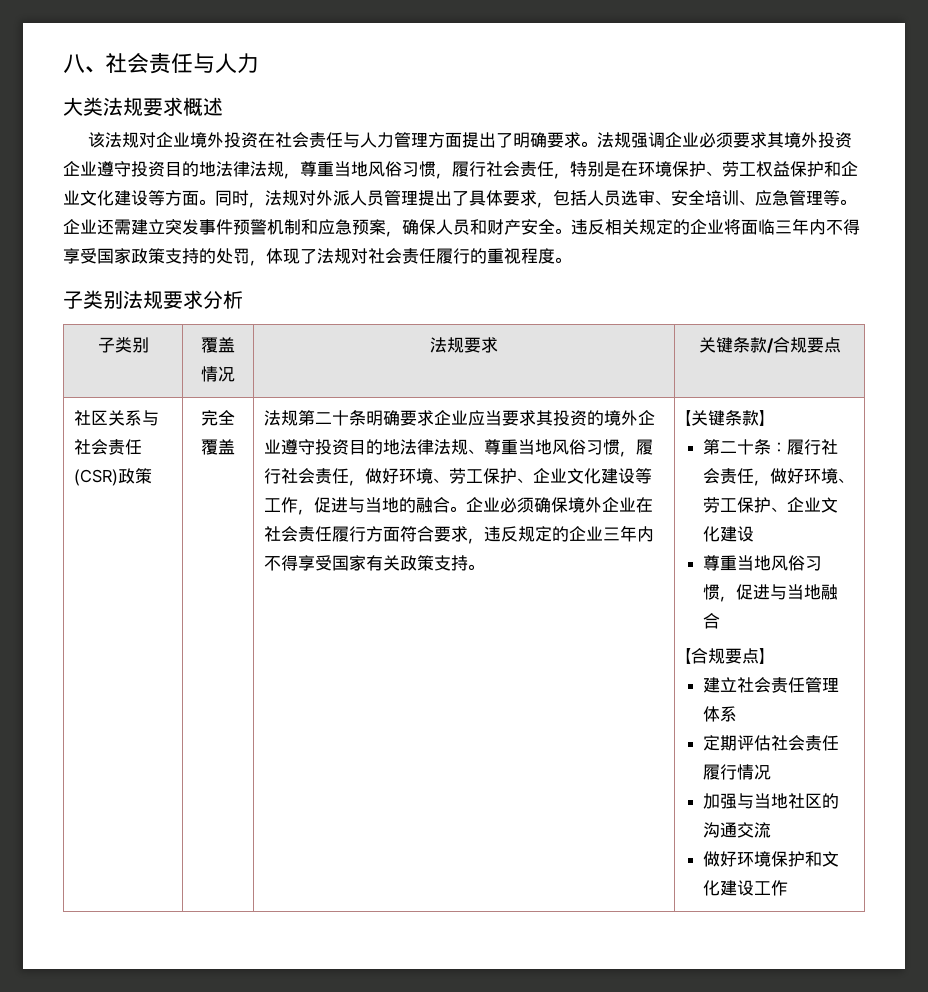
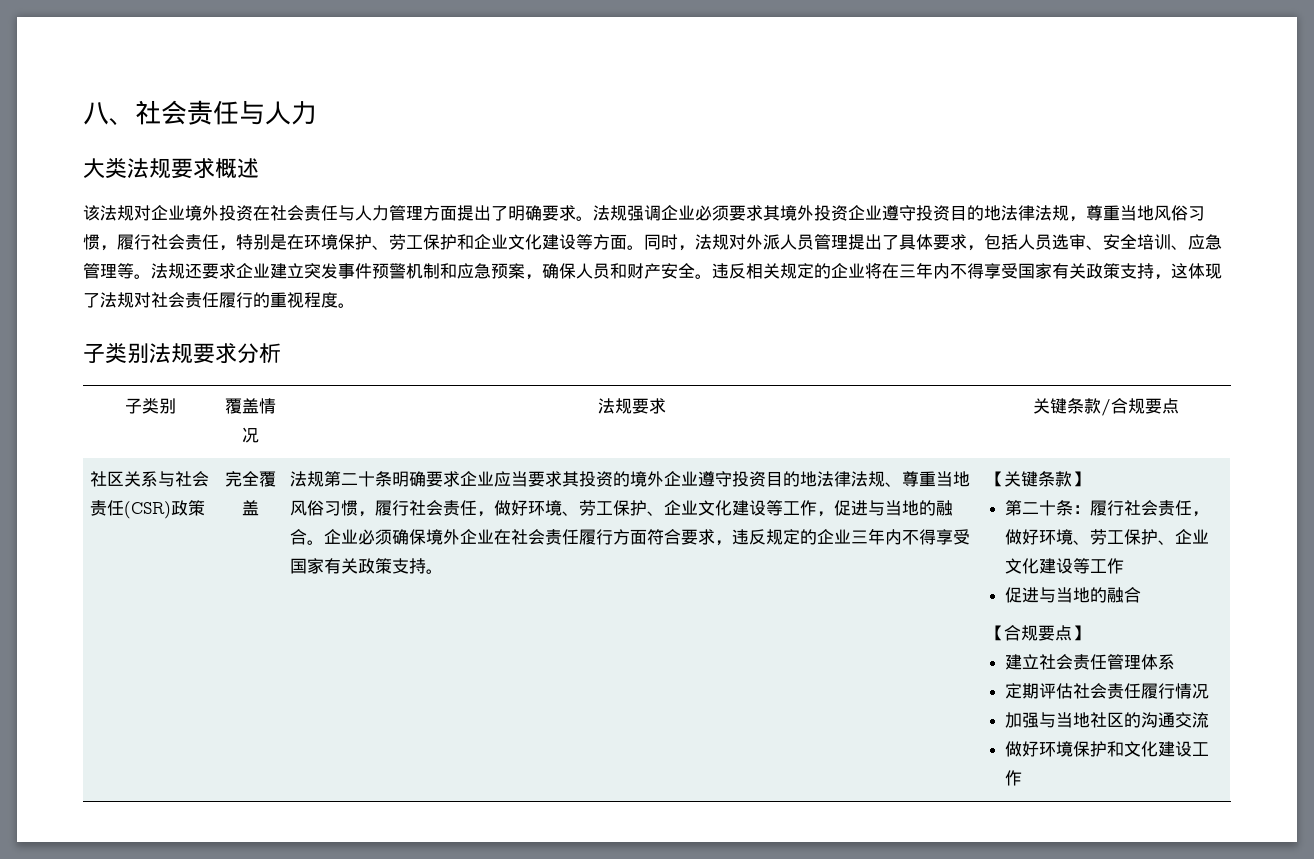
- 法规强调企业必须要求其境外投资企业遵守投资目的地法律法规，尊重当地风俗习惯，履行社会责任，特别是在环境保护、劳工权益保护和企业文化建设等方面。
+ 法规强调企业必须要求其境外投资企业遵守投资目的地法律法规，尊重当地风俗习惯，履行社会责任，特别是在环境保护、劳工保护和企业文化建设等方面。
- 企业还需建立突发事件预警机制和应急预案，确保人员和财产安全。
+ 法规还要求企业建立突发事件预警机制和应急预案，确保人员和财产安全。
- 违反相关规定的企业将面临三年内不得享受国家政策支持的处罚，体现了法规对社会责任履行的重视程度。
+ 违反相关规定的企业将在三年内不得享受国家有关政策支持，这体现了法规对社会责任履行的重视程度。
- 第二十条：履行社会责任，做好环境、劳工保护、企业文化建设
- 尊重当地风俗习惯，促进与当地融合
+ 第二十条：履行社会责任，做好环境、劳工保护、企业文化建设等工作
+ 促进与当地的融合

